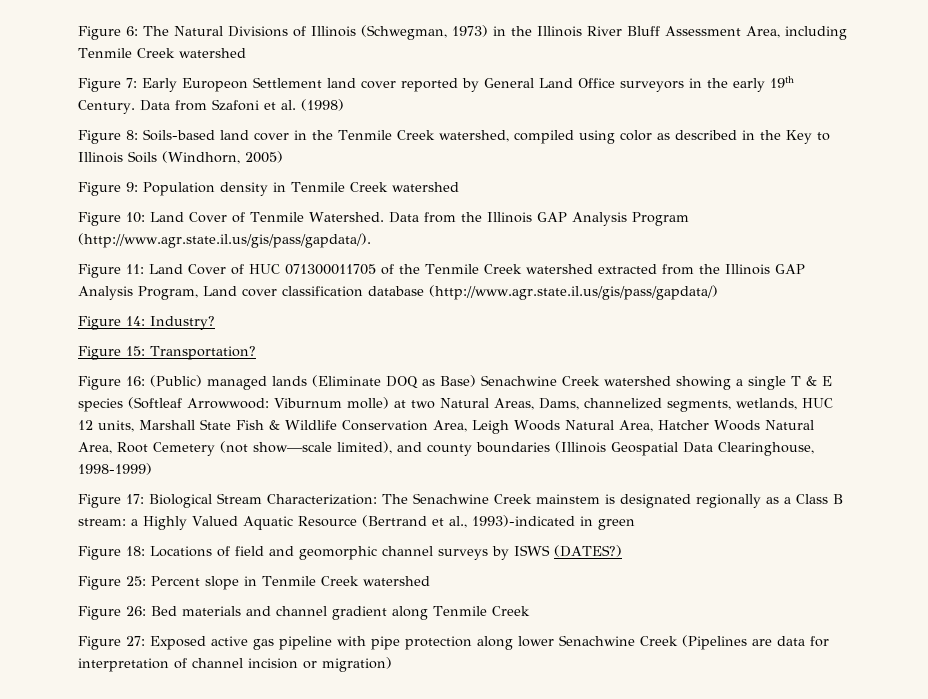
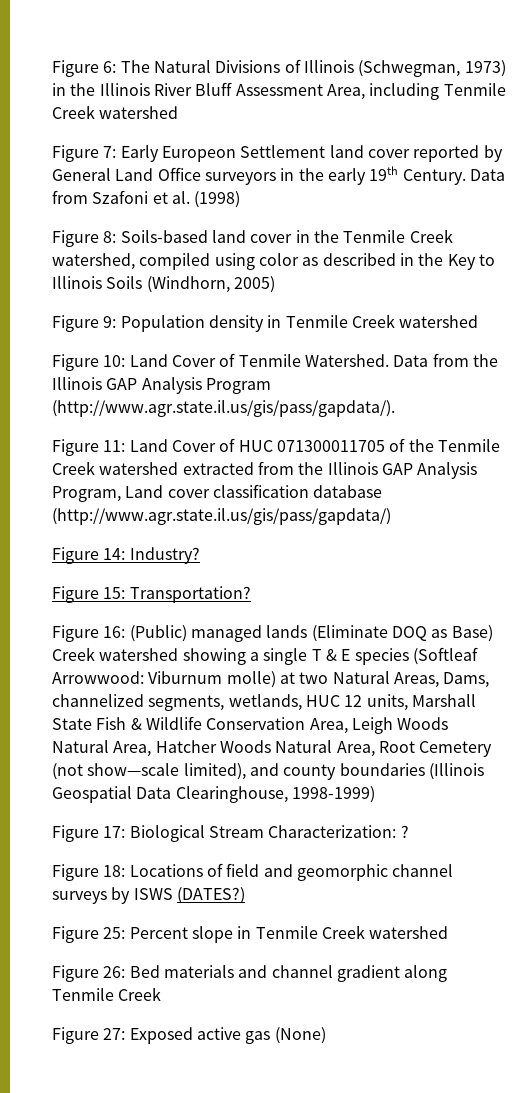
- (Public) managed lands (Eliminate DOQ as Base) Senachwine Creek watershed showing a single T & E species (Softleaf Arrowwood:
+ (Public) managed lands (Eliminate DOQ as Base) Creek watershed showing a single T & E species (Softleaf Arrowwood:
- Figure 17: Biological Stream Characterization: The Senachwine Creek mainstem is designated regionally as a Class B stream: a Highly Valued Aquatic Resource (Bertrand et al., 1993)-indicated in green
+ Figure 17: Biological Stream Characterization: ?
- Figure 27: Exposed active gas pipeline with pipe protection along lower Senachwine Creek (Pipelines are data for interpretation of channel incision or migration)
+ Figure 27: Exposed active gas (None)

